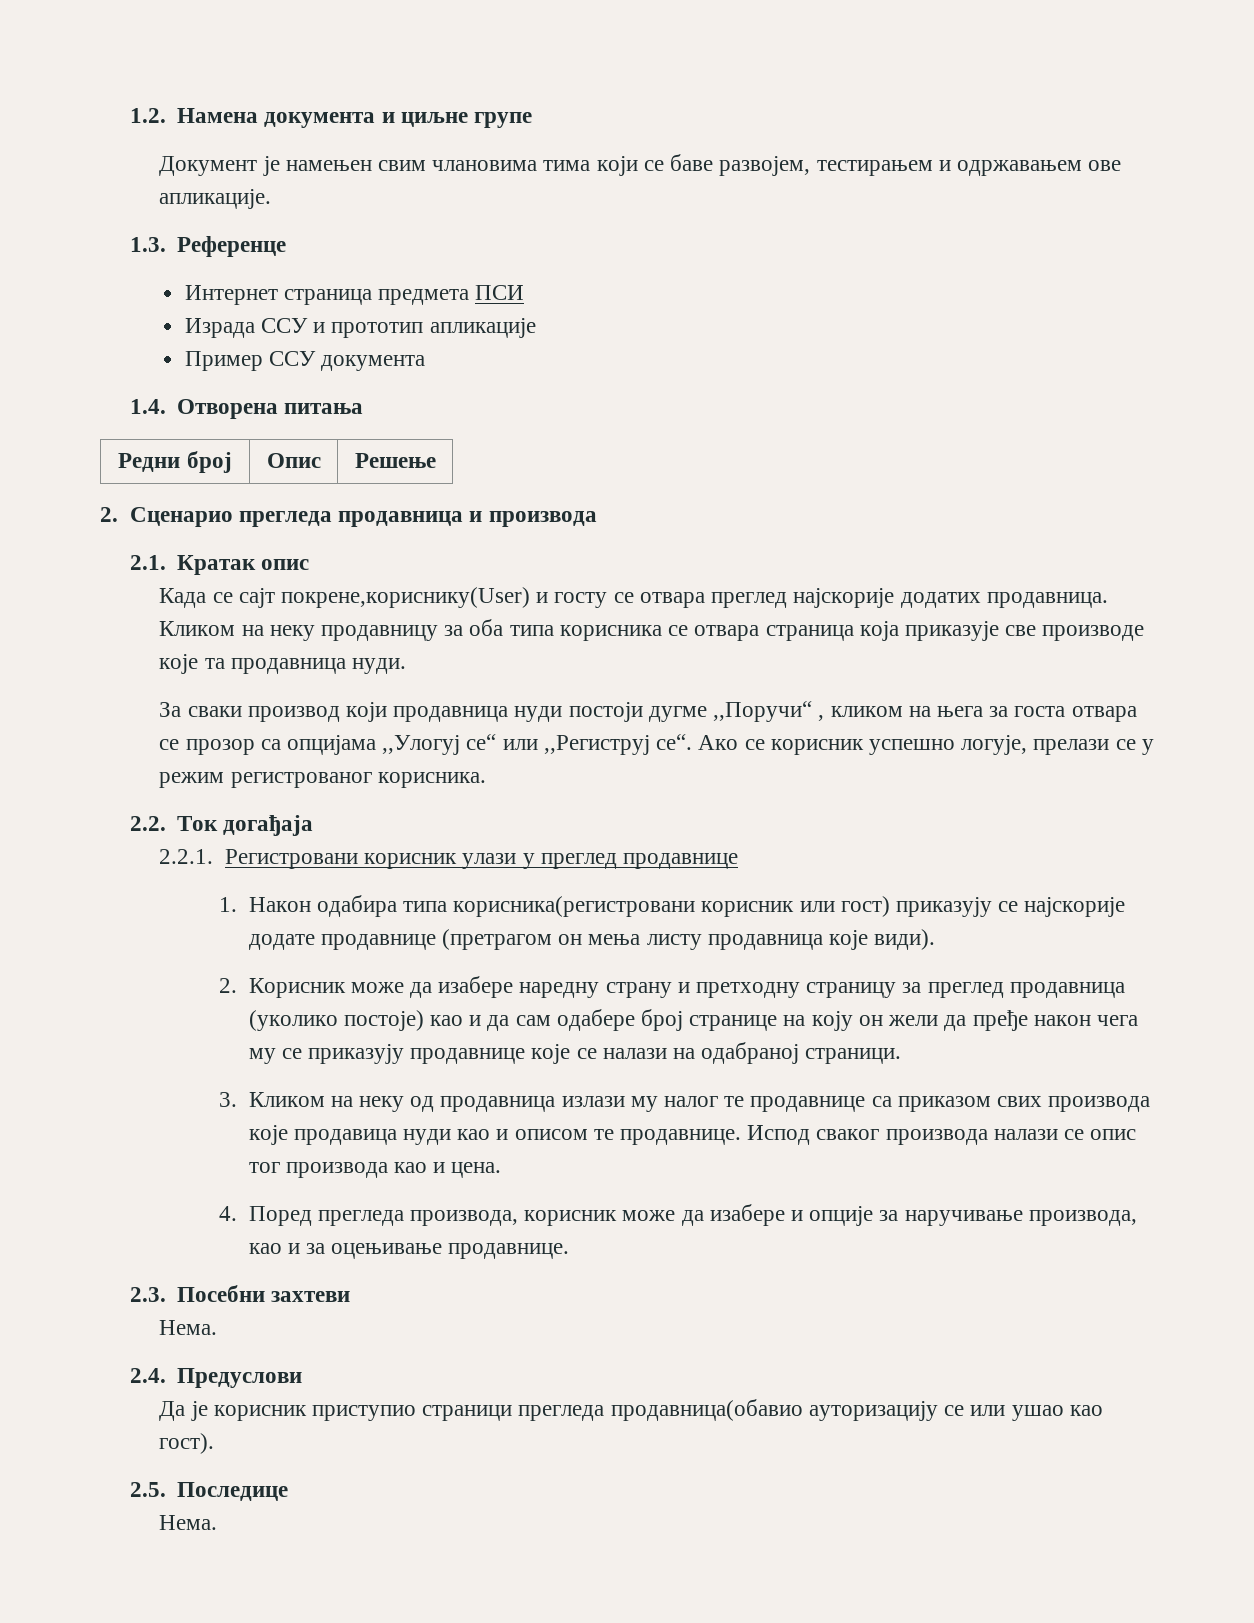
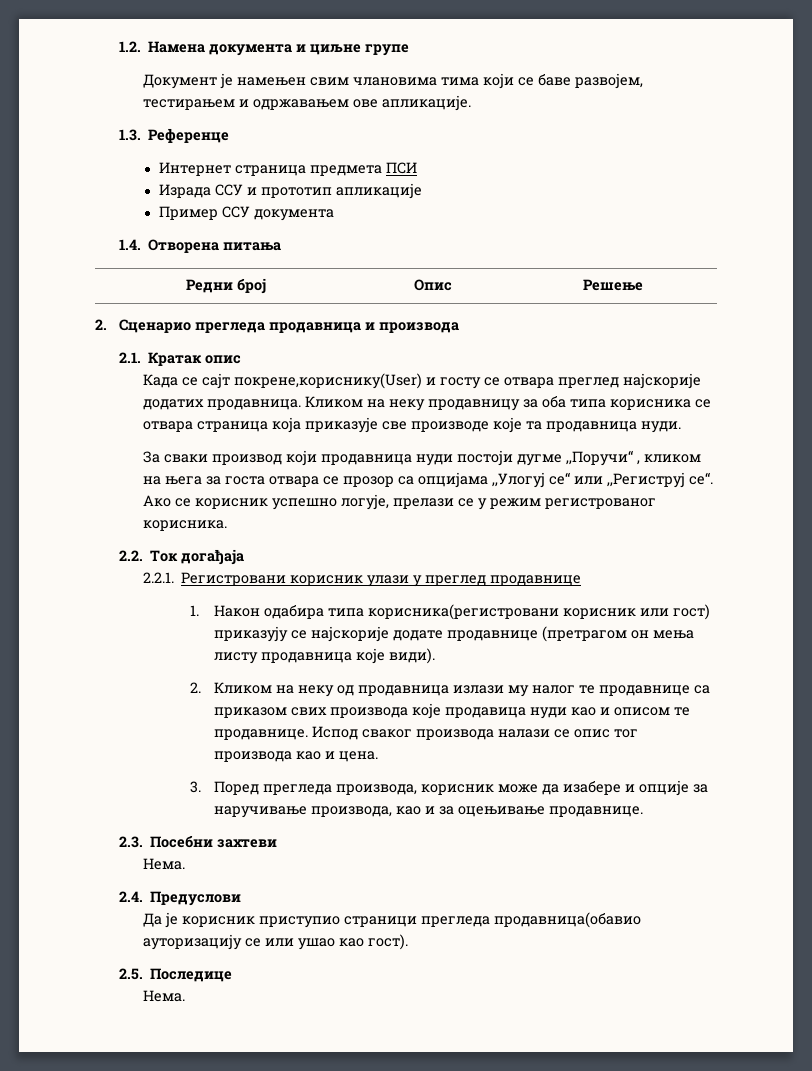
- 2. Корисник може да изабере наредну страну и претходну страницу за преглед продавница (уколико постоје) као и да сам одабере број странице на коју он жели да пређе након чега му се приказују продавнице које се налази на одабраној страници.
- 3. Кликом на неку од продавница излази му налог те продавнице са приказом свих производа које продавица нуди као и описом те продавнице.
+ 2. Кликом на неку од продавница излази му налог те продавнице са приказом свих производа које продавица нуди као и описом те продавнице.
- 4. Поред прегледа производа, корисник може да изабере и опције за наручивање производа, као и за оцењивање продавнице.
+ 3. Поред прегледа производа, корисник може да изабере и опције за наручивање производа, као и за оцењивање продавнице.

